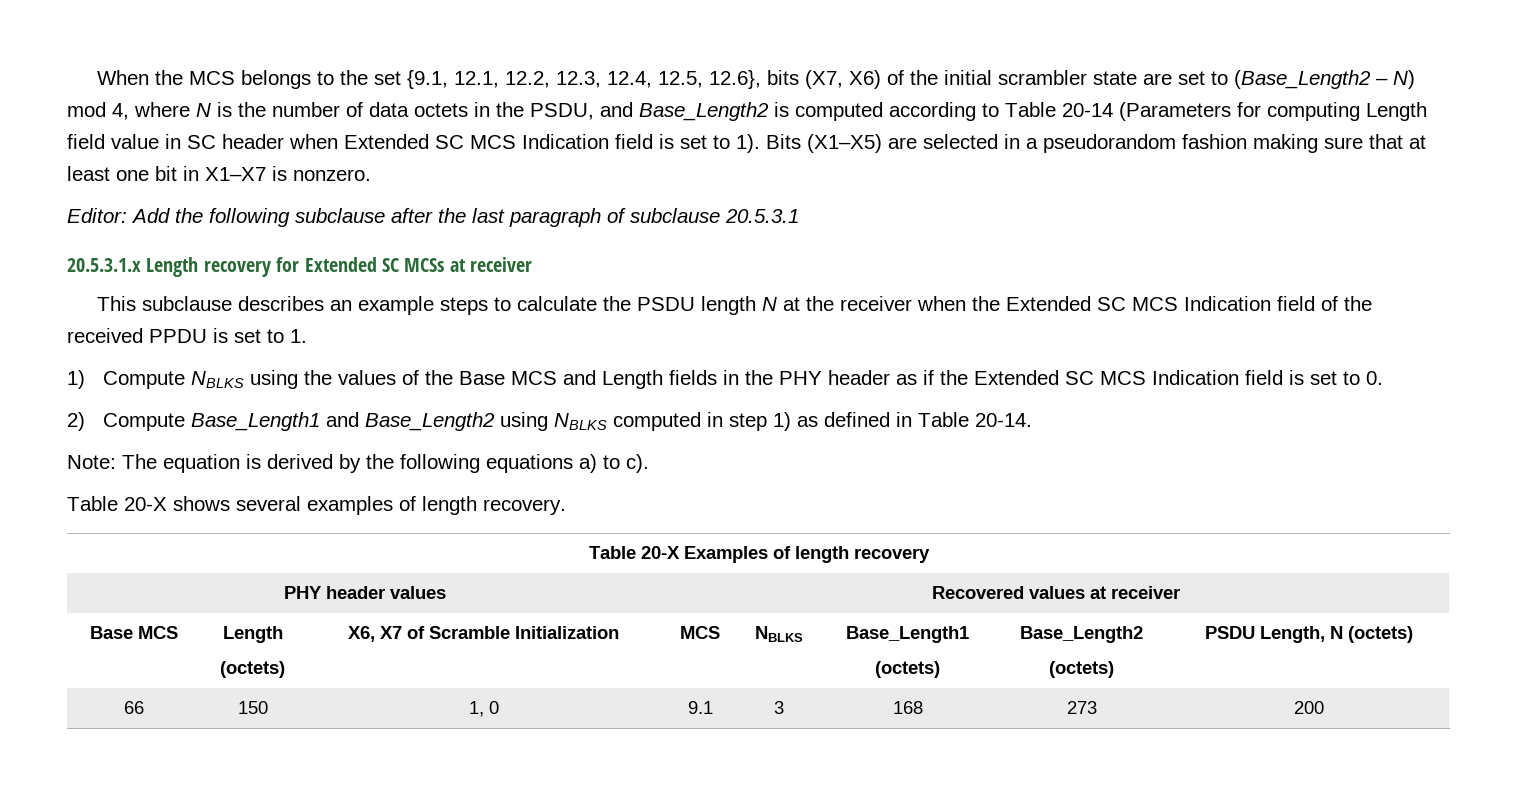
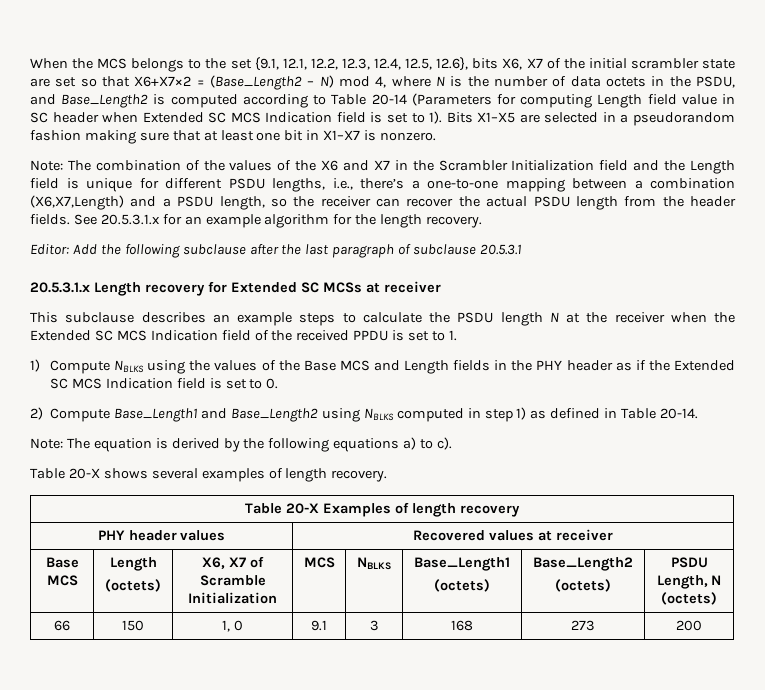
- When the MCS belongs to the set {9.1, 12.1, 12.2, 12.3, 12.4, 12.5, 12.6}, bits (X7, X6) of the initial scrambler state are set to (Base_Length2 – N) mod 4, where N is the number of data octets in the PSDU, and Base_Length2 is computed according to Table 20-14 (Parameters for computing Length field value in SC header when Extended SC MCS Indication field is set to 1).
+ When the MCS belongs to the set {9.1, 12.1, 12.2, 12.3, 12.4, 12.5, 12.6}, bits X6, X7 of the initial scrambler state are set so that X6+X7×2 = (Base_Length2 – N) mod 4, where N is the number of data octets in the PSDU, and Base_Length2 is computed according to Table 20-14 (Parameters for computing Length field value in SC header when Extended SC MCS Indication field is set to 1).
- Bits (X1–X5) are selected in a pseudorandom fashion making sure that at least one bit in X1–X7 is nonzero.
+ Bits X1–X5 are selected in a pseudorandom fashion making sure that at least one bit in X1–X7 is nonzero.
+ Note: The combination of the values of the X6 and X7 in the Scrambler Initialization field and the Length field is unique for different PSDU lengths, i.e., there’s a one-to-one mapping between a combination (X6,X7,Length) and a PSDU length, so the receiver can recover the actual PSDU length from the header fields. See 20.5.3.1.x for an example algorithm for the length recovery.

